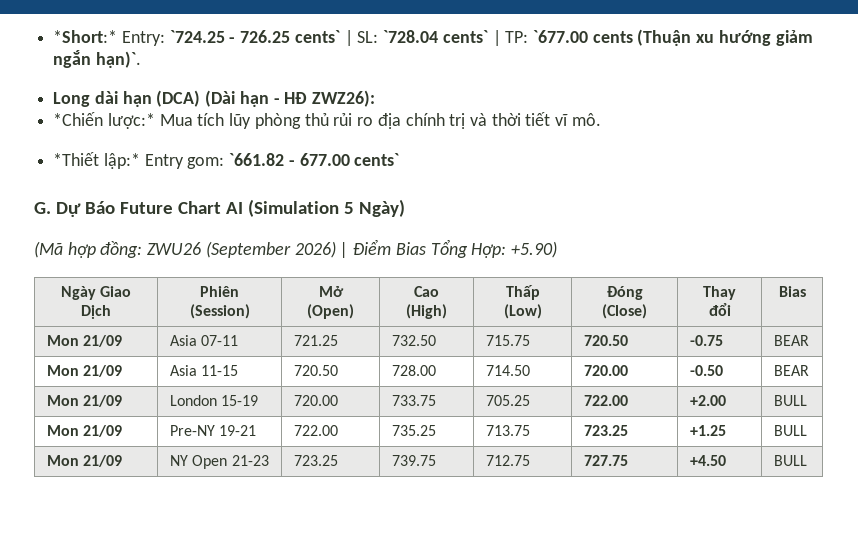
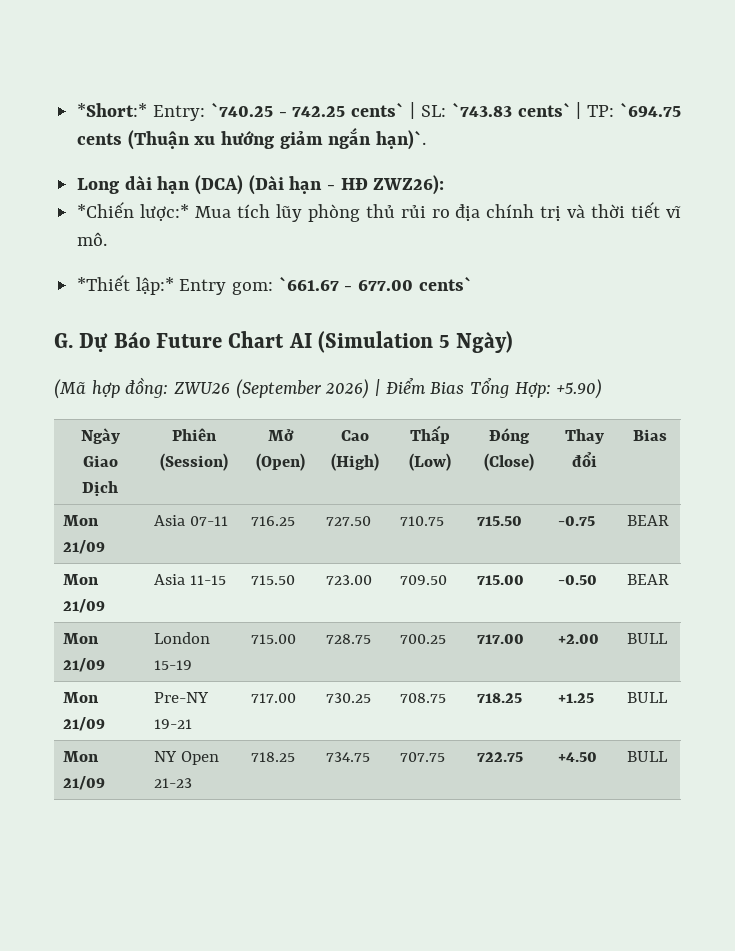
- *Short:* Entry: `724.25 - 726.25 cents` | SL: `728.04 cents` | TP: `677.00 cents (Thuận xu hướng giảm ngắn hạn)`.
+ *Short:* Entry: `740.25 - 742.25 cents` | SL: `743.83 cents` | TP: `694.75 cents (Thuận xu hướng giảm ngắn hạn)`.
- *Thiết lập:* Entry gom: `661.82 - 677.00 cents`
+ *Thiết lập:* Entry gom: `661.67 - 677.00 cents`
- Mon 21/09 | Asia 07-11 | 721.25 | 732.50 | 715.75 | 720.50 | -0.75 | BEAR
+ Mon 21/09 | Asia 07-11 | 716.25 | 727.50 | 710.75 | 715.50 | -0.75 | BEAR
- Mon 21/09 | Asia 11-15 | 720.50 | 728.00 | 714.50 | 720.00 | -0.50 | BEAR
+ Mon 21/09 | Asia 11-15 | 715.50 | 723.00 | 709.50 | 715.00 | -0.50 | BEAR
- Mon 21/09 | London 15-19 | 720.00 | 733.75 | 705.25 | 722.00 | +2.00 | BULL
+ Mon 21/09 | London 15-19 | 715.00 | 728.75 | 700.25 | 717.00 | +2.00 | BULL
- Mon 21/09 | Pre-NY 19-21 | 722.00 | 735.25 | 713.75 | 723.25 | +1.25 | BULL
+ Mon 21/09 | Pre-NY 19-21 | 717.00 | 730.25 | 708.75 | 718.25 | +1.25 | BULL
- Mon 21/09 | NY Open 21-23 | 723.25 | 739.75 | 712.75 | 727.75 | +4.50 | BULL
+ Mon 21/09 | NY Open 21-23 | 718.25 | 734.75 | 707.75 | 722.75 | +4.50 | BULL

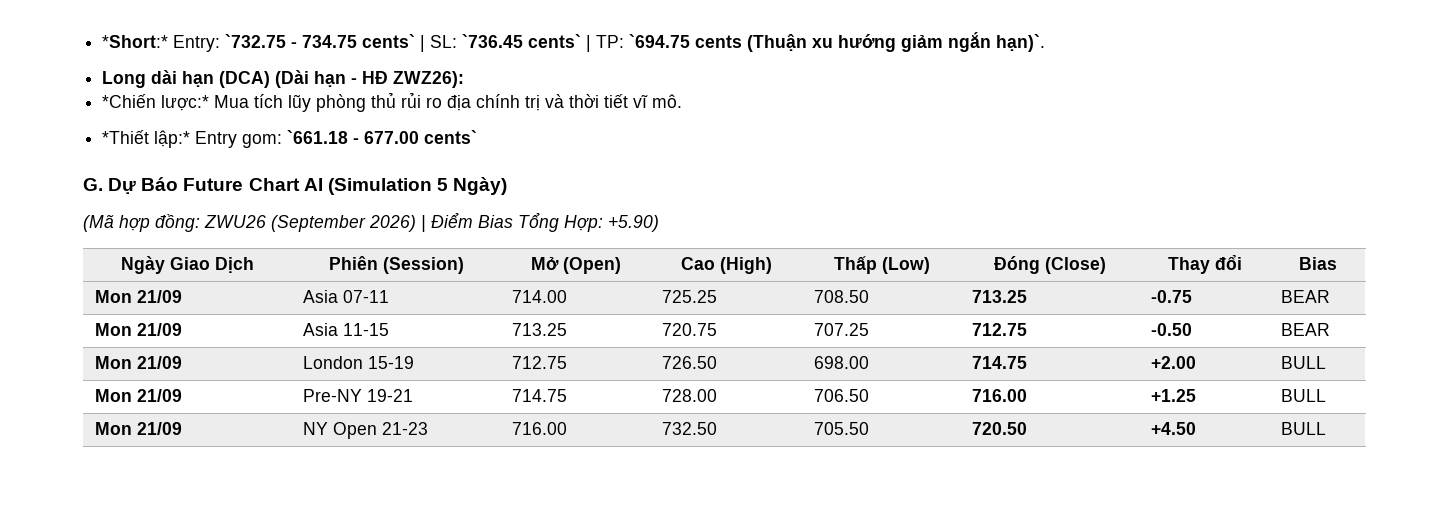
- *Short:* Entry: `740.25 - 742.25 cents` | SL: `743.83 cents` | TP: `694.75 cents (Thuận xu hướng giảm ngắn hạn)`.
+ *Short:* Entry: `732.75 - 734.75 cents` | SL: `736.45 cents` | TP: `694.75 cents (Thuận xu hướng giảm ngắn hạn)`.
- *Thiết lập:* Entry gom: `661.67 - 677.00 cents`
+ *Thiết lập:* Entry gom: `661.18 - 677.00 cents`
- Mon 21/09 | Asia 07-11 | 716.25 | 727.50 | 710.75 | 715.50 | -0.75 | BEAR
+ Mon 21/09 | Asia 07-11 | 714.00 | 725.25 | 708.50 | 713.25 | -0.75 | BEAR
- Mon 21/09 | Asia 11-15 | 715.50 | 723.00 | 709.50 | 715.00 | -0.50 | BEAR
+ Mon 21/09 | Asia 11-15 | 713.25 | 720.75 | 707.25 | 712.75 | -0.50 | BEAR
- Mon 21/09 | London 15-19 | 715.00 | 728.75 | 700.25 | 717.00 | +2.00 | BULL
+ Mon 21/09 | London 15-19 | 712.75 | 726.50 | 698.00 | 714.75 | +2.00 | BULL
- Mon 21/09 | Pre-NY 19-21 | 717.00 | 730.25 | 708.75 | 718.25 | +1.25 | BULL
+ Mon 21/09 | Pre-NY 19-21 | 714.75 | 728.00 | 706.50 | 716.00 | +1.25 | BULL
- Mon 21/09 | NY Open 21-23 | 718.25 | 734.75 | 707.75 | 722.75 | +4.50 | BULL
+ Mon 21/09 | NY Open 21-23 | 716.00 | 732.50 | 705.50 | 720.50 | +4.50 | BULL

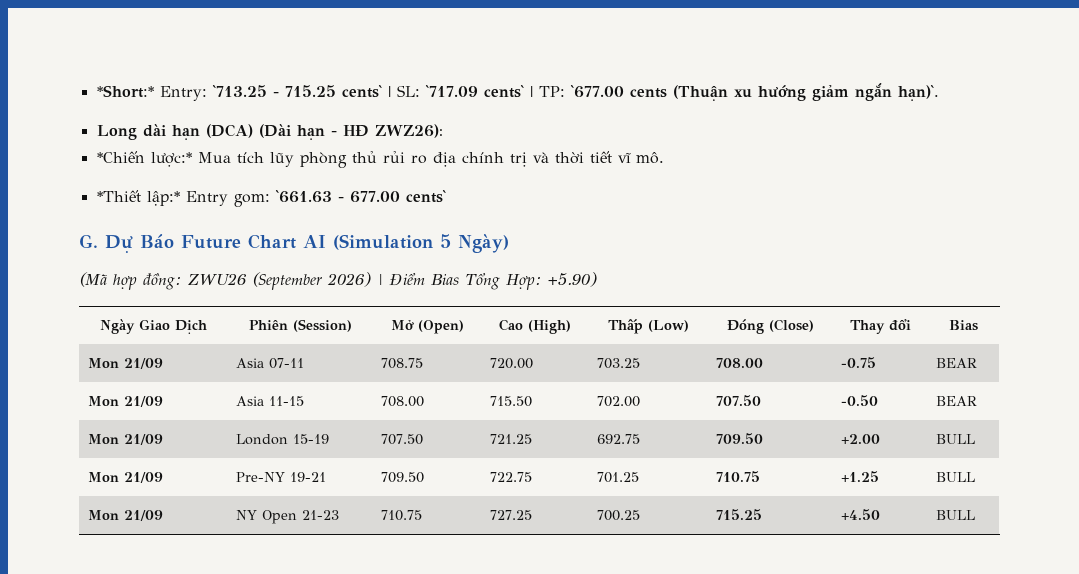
- *Short:* Entry: `732.75 - 734.75 cents` | SL: `736.45 cents` | TP: `694.75 cents (Thuận xu hướng giảm ngắn hạn)`.
+ *Short:* Entry: `713.25 - 715.25 cents` | SL: `717.09 cents` | TP: `677.00 cents (Thuận xu hướng giảm ngắn hạn)`.
- *Thiết lập:* Entry gom: `661.18 - 677.00 cents`
+ *Thiết lập:* Entry gom: `661.63 - 677.00 cents`
- Mon 21/09 | Asia 07-11 | 714.00 | 725.25 | 708.50 | 713.25 | -0.75 | BEAR
+ Mon 21/09 | Asia 07-11 | 708.75 | 720.00 | 703.25 | 708.00 | -0.75 | BEAR
- Mon 21/09 | Asia 11-15 | 713.25 | 720.75 | 707.25 | 712.75 | -0.50 | BEAR
+ Mon 21/09 | Asia 11-15 | 708.00 | 715.50 | 702.00 | 707.50 | -0.50 | BEAR
- Mon 21/09 | London 15-19 | 712.75 | 726.50 | 698.00 | 714.75 | +2.00 | BULL
+ Mon 21/09 | London 15-19 | 707.50 | 721.25 | 692.75 | 709.50 | +2.00 | BULL
- Mon 21/09 | Pre-NY 19-21 | 714.75 | 728.00 | 706.50 | 716.00 | +1.25 | BULL
+ Mon 21/09 | Pre-NY 19-21 | 709.50 | 722.75 | 701.25 | 710.75 | +1.25 | BULL
- Mon 21/09 | NY Open 21-23 | 716.00 | 732.50 | 705.50 | 720.50 | +4.50 | BULL
+ Mon 21/09 | NY Open 21-23 | 710.75 | 727.25 | 700.25 | 715.25 | +4.50 | BULL

